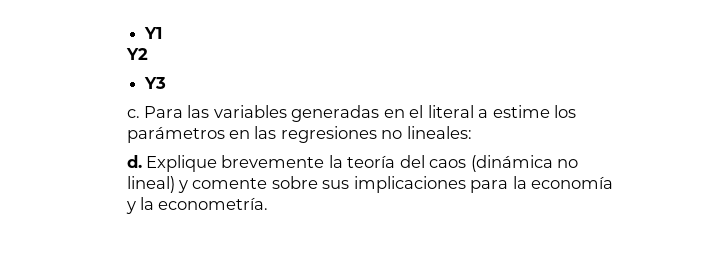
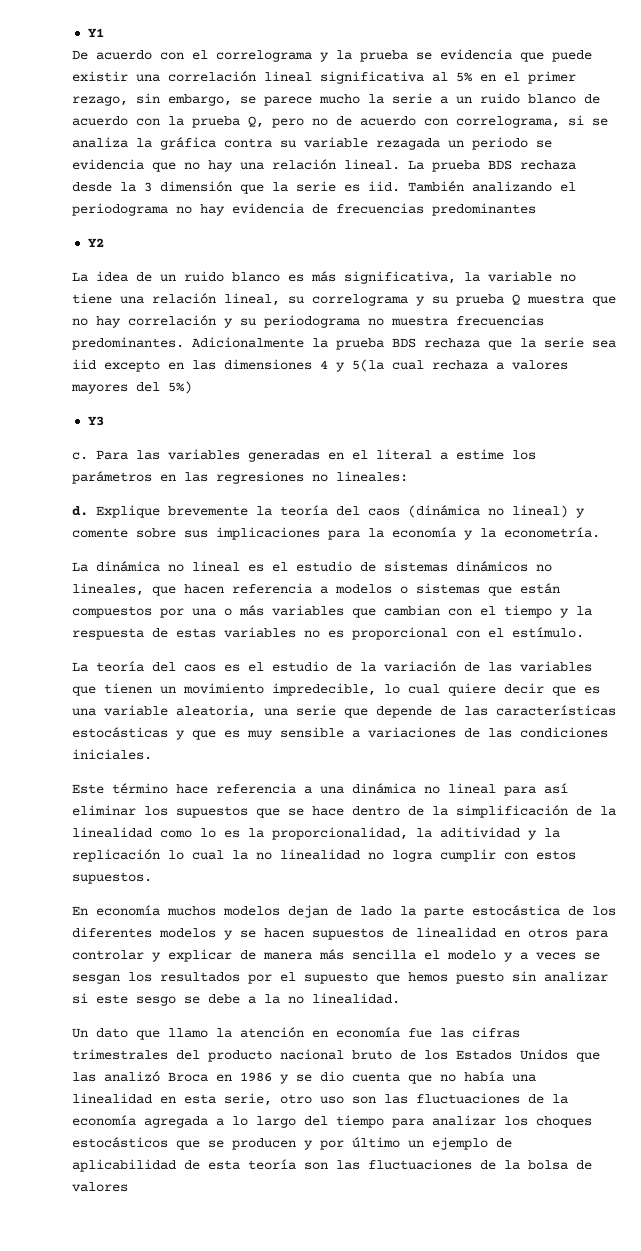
+ De acuerdo con el correlograma y la prueba se evidencia que puede existir una correlación lineal significativa al 5% en el primer rezago, sin embargo, se parece mucho la serie a un ruido blanco de acuerdo con la prueba Q, pero no de acuerdo con correlograma, si se analiza la gráfica contra su variable rezagada un periodo se evidencia que no hay una relación lineal. La prueba BDS rechaza desde la 3 dimensión que la serie es iid. También analizando el periodograma no hay evidencia de frecuencias predominantes
  Y2
+ La idea de un ruido blanco es más significativa, la variable no tiene una relación lineal, su correlograma y su prueba Q muestra que no hay correlación y su periodograma no muestra frecuencias predominantes. Adicionalmente la prueba BDS rechaza que la serie sea iid excepto en las dimensiones 4 y 5(la cual rechaza a valores mayores del 5%)
+ La dinámica no lineal es el estudio de sistemas dinámicos no lineales, que hacen referencia a modelos o sistemas que están compuestos por una o más variables que cambian con el tiempo y la respuesta de estas variables no es proporcional con el estímulo.
+ La teoría del caos es el estudio de la variación de las variables que tienen un movimiento impredecible, lo cual quiere decir que es una variable aleatoria, una serie que depende de las características estocásticas y que es muy sensible a variaciones de las condiciones iniciales.
+ Este término hace referencia a una dinámica no lineal para así eliminar los supuestos que se hace dentro de la simplificación de la linealidad como lo es la proporcionalidad, la aditividad y la replicación lo cual la no linealidad no logra cumplir con estos supuestos.
+ En economía muchos modelos dejan de lado la parte estocástica de los diferentes modelos y se hacen supuestos de linealidad en otros para controlar y explicar de manera más sencilla el modelo y a veces se sesgan los resultados por el supuesto que hemos puesto sin analizar si este sesgo se debe a la no linealidad.
+ Un dato que llamo la atención en economía fue las cifras trimestrales del producto nacional bruto de los Estados Unidos que las analizó Broca en 1986 y se dio cuenta que no había una linealidad en esta serie, otro uso son las fluctuaciones de la economía agregada a lo largo del tiempo para analizar los choques estocásticos que se producen y por último un ejemplo de aplicabilidad de esta teoría son las fluctuaciones de la bolsa de valores

